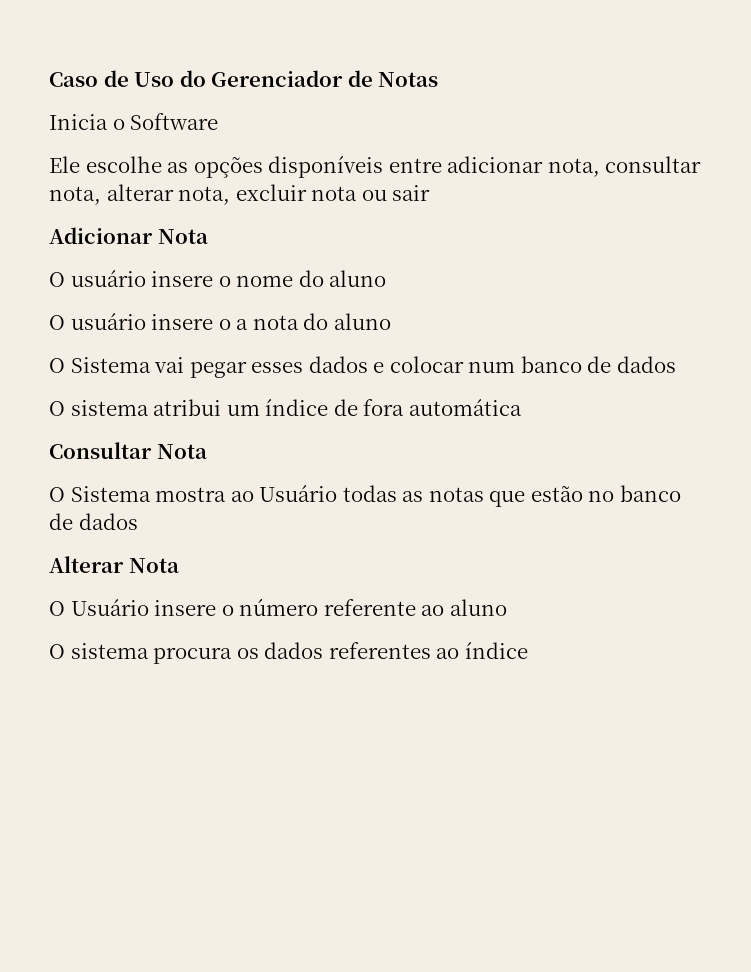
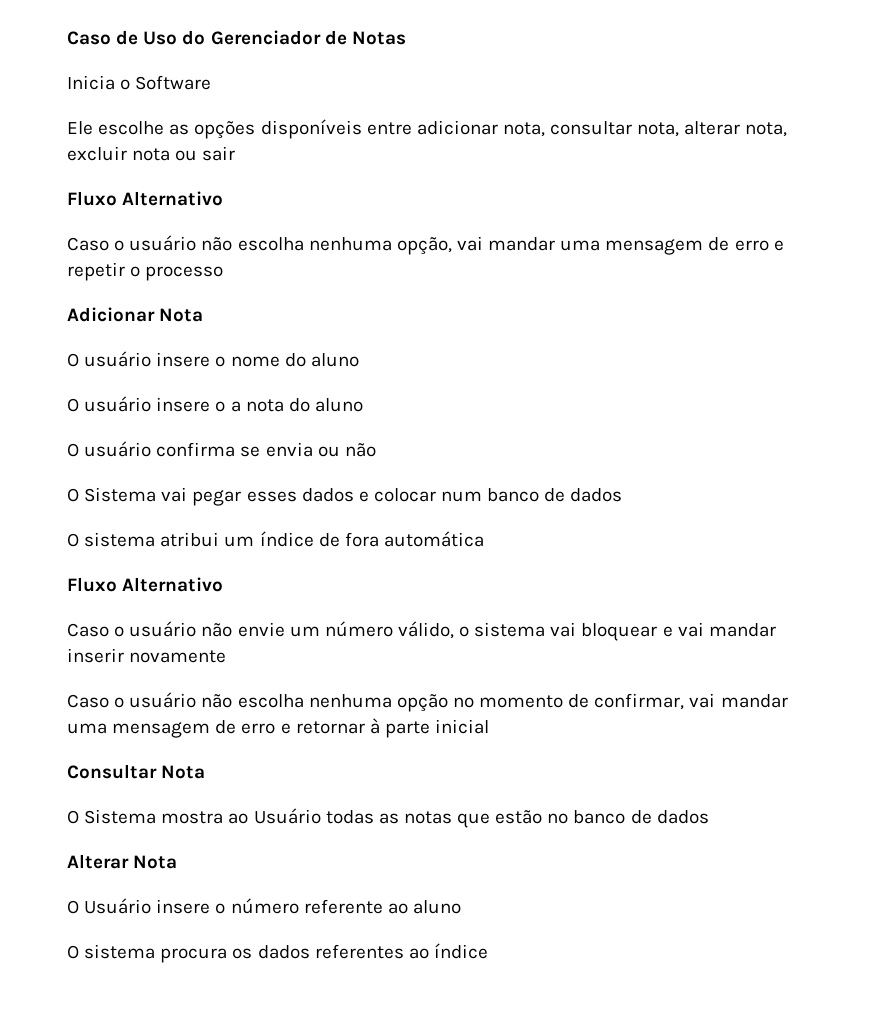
  Ele escolhe as opções disponíveis entre adicionar nota, consultar nota, alterar nota, excluir nota ou sair
+ Fluxo Alternativo
+ Caso o usuário não escolha nenhuma opção, vai mandar uma mensagem de erro e repetir o processo
+ O usuário confirma se envia ou não
  O sistema atribui um índice de fora automática
+ Fluxo Alternativo
+ Caso o usuário não envie um número válido, o sistema vai bloquear e vai mandar inserir novamente
+ Caso o usuário não escolha nenhuma opção no momento de confirmar, vai mandar uma mensagem de erro e retornar à parte inicial

